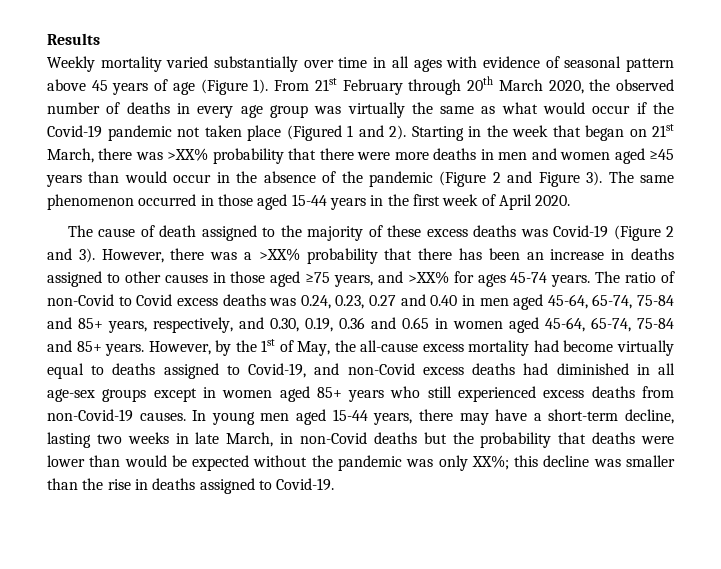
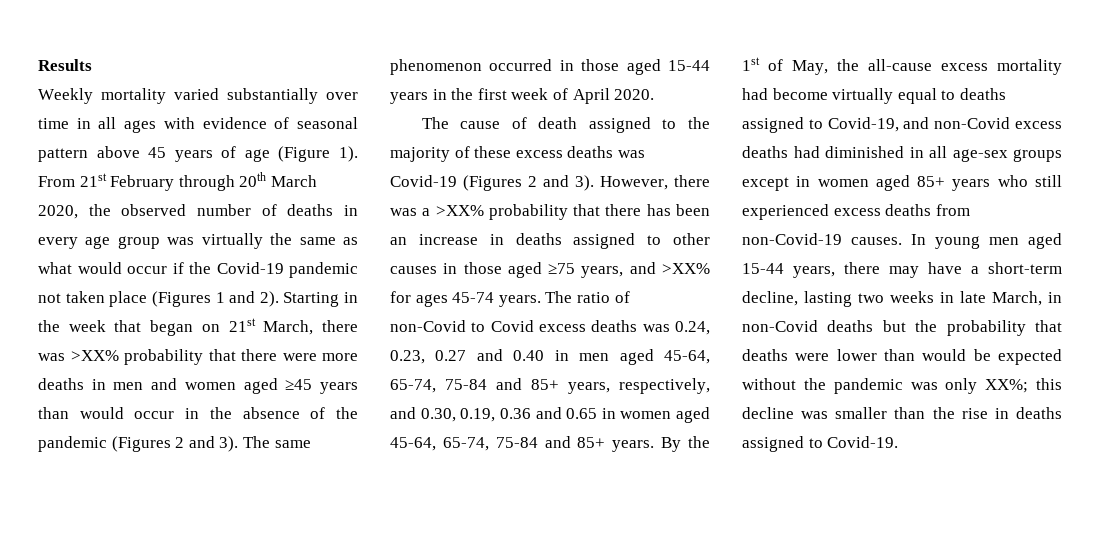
- From 21st February through 20th March 2020, the observed number of deaths in every age group was virtually the same as what would occur if the Covid-19 pandemic not taken place (Figured 1 and 2).
+ From 21st February through 20th March 2020, the observed number of deaths in every age group was virtually the same as what would occur if the Covid-19 pandemic not taken place (Figures 1 and 2).
- Starting in the week that began on 21st March, there was >XX% probability that there were more deaths in men and women aged ≥45 years than would occur in the absence of the pandemic (Figure 2 and Figure 3).
+ Starting in the week that began on 21st March, there was >XX% probability that there were more deaths in men and women aged ≥45 years than would occur in the absence of the pandemic (Figures 2 and 3).
- The cause of death assigned to the majority of these excess deaths was Covid-19 (Figure 2 and 3).
+ The cause of death assigned to the majority of these excess deaths was Covid-19 (Figures 2 and 3).
- However, by the 1st of May, the all-cause excess mortality had become virtually equal to deaths assigned to Covid-19, and non-Covid excess deaths had diminished in all age-sex groups except in women aged 85+ years who still experienced excess deaths from non-Covid-19 causes.
+ By the 1st of May, the all-cause excess mortality had become virtually equal to deaths assigned to Covid-19, and non-Covid excess deaths had diminished in all age-sex groups except in women aged 85+ years who still experienced excess deaths from non-Covid-19 causes.

